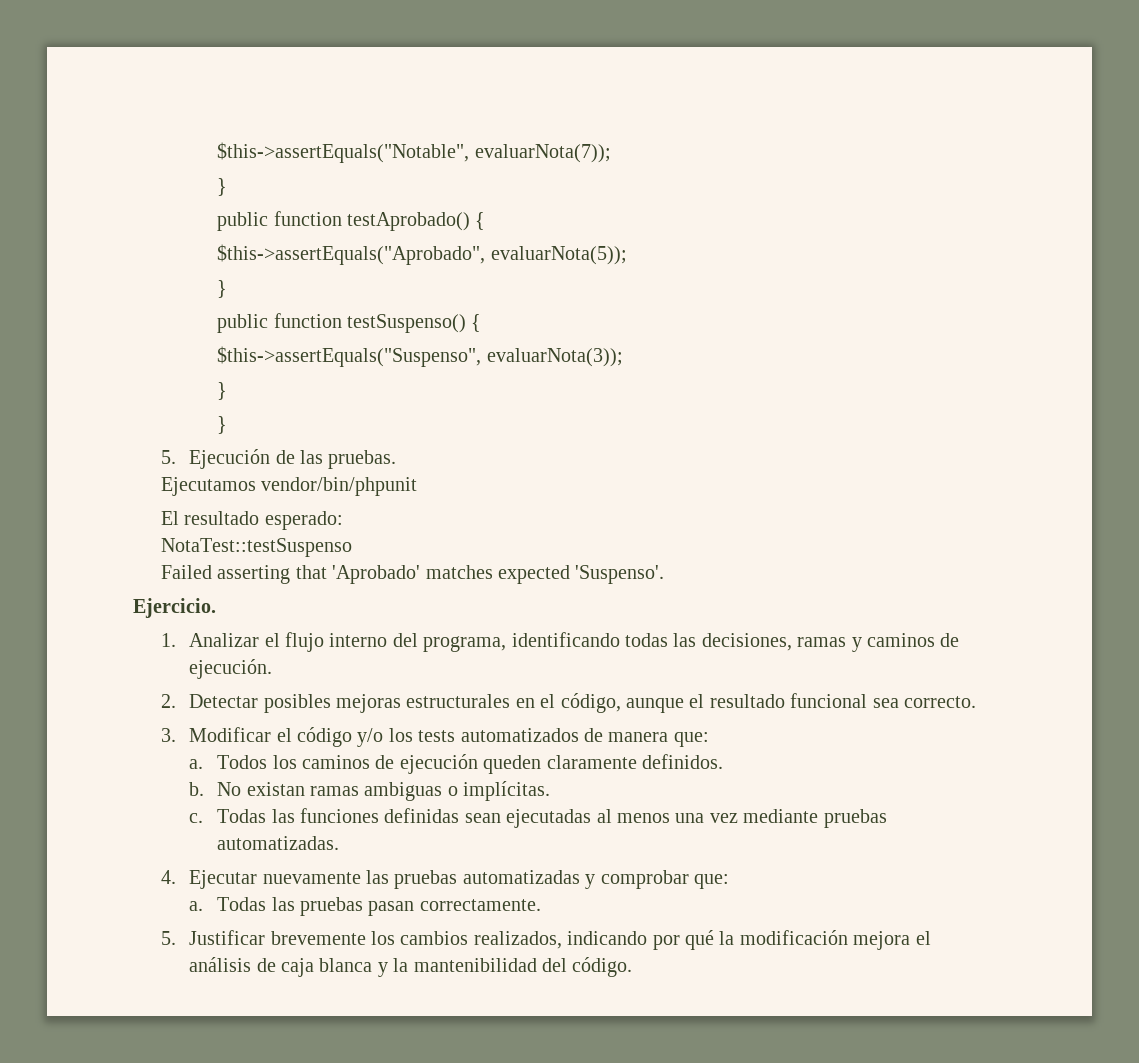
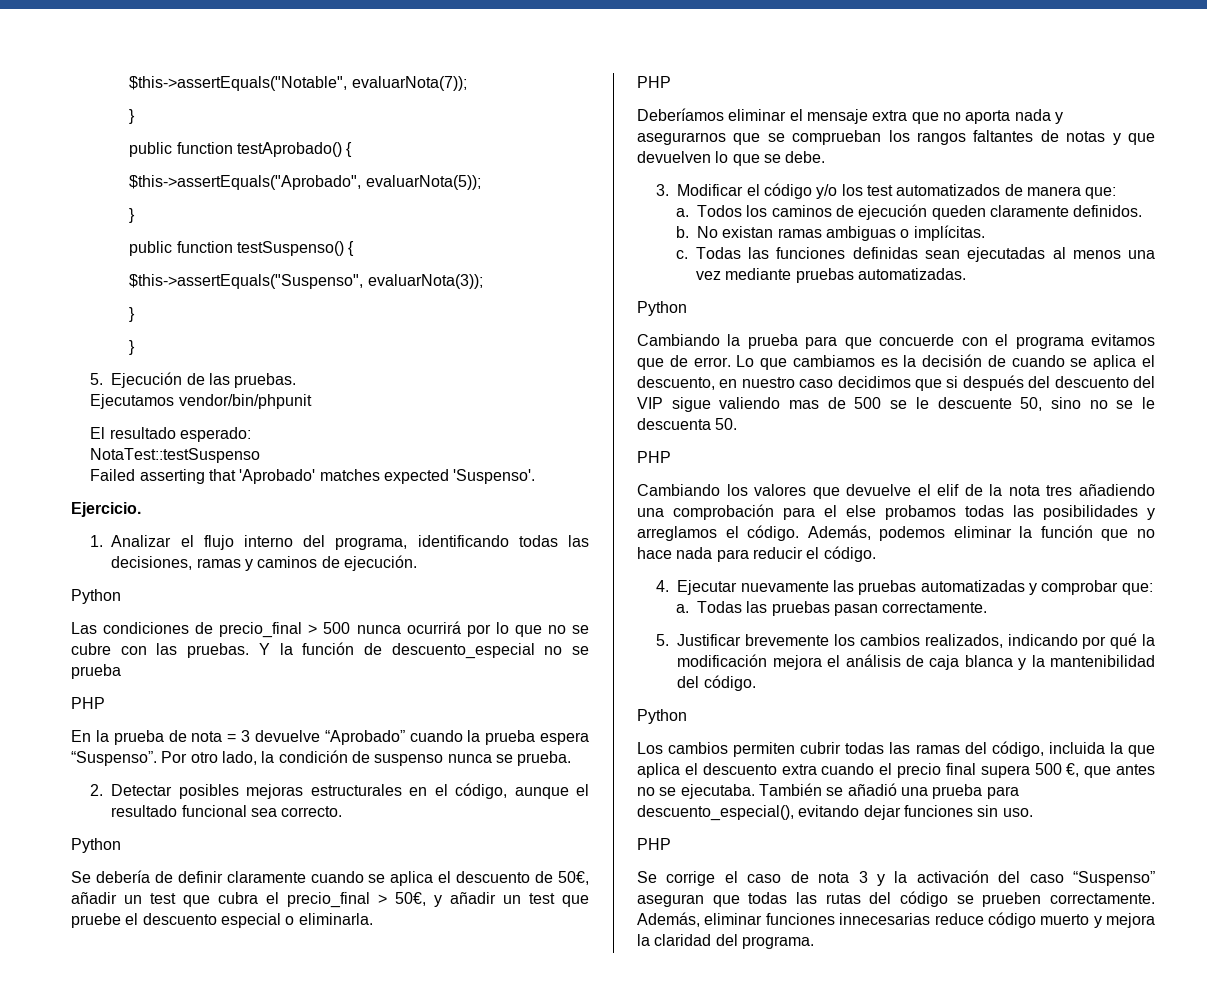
  1. Analizar el flujo interno del programa, identificando todas las decisiones, ramas y caminos de ejecución.
+ Python
+ Las condiciones de precio_final > 500 nunca ocurrirá por lo que no se cubre con las pruebas. Y la función de descuento_especial no se prueba
+ PHP
+ En la prueba de nota = 3 devuelve “Aprobado” cuando la prueba espera “Suspenso”. Por otro lado, la condición de suspenso nunca se prueba.
  2. Detectar posibles mejoras estructurales en el código, aunque el resultado funcional sea correcto.
+ Python
+ Se debería de definir claramente cuando se aplica el descuento de 50€, añadir un test que cubra el precio_final > 50€, y añadir un test que pruebe el descuento especial o eliminarla.
+ PHP
+ Deberíamos eliminar el mensaje extra que no aporta nada y asegurarnos que se comprueban los rangos faltantes de notas y que devuelven lo que se debe.
- 3. Modificar el código y/o los tests automatizados de manera que:
+ 3. Modificar el código y/o los test automatizados de manera que:
  Todas las funciones definidas sean ejecutadas al menos una vez mediante pruebas automatizadas.
+ Python
+ Cambiando la prueba para que concuerde con el programa evitamos que de error. Lo que cambiamos es la decisión de cuando se aplica el descuento, en nuestro caso decidimos que si después del descuento del VIP sigue valiendo mas de 500 se le descuente 50, sino no se le descuenta 50.
+ PHP
+ Cambiando los valores que devuelve el elif de la nota tres añadiendo una comprobación para el else probamos todas las posibilidades y arreglamos el código. Además, podemos eliminar la función que no hace nada para reducir el código.
  5. Justificar brevemente los cambios realizados, indicando por qué la modificación mejora el análisis de caja blanca y la mantenibilidad del código.
+ Python
+ Los cambios permiten cubrir todas las ramas del código, incluida la que aplica el descuento extra cuando el precio final supera 500 €, que antes no se ejecutaba. También se añadió una prueba para descuento_especial(), evitando dejar funciones sin uso.
+ PHP
+ Se corrige el caso de nota 3 y la activación del caso “Suspenso” aseguran que todas las rutas del código se prueben correctamente. Además, eliminar funciones innecesarias reduce código muerto y mejora la claridad del programa.

